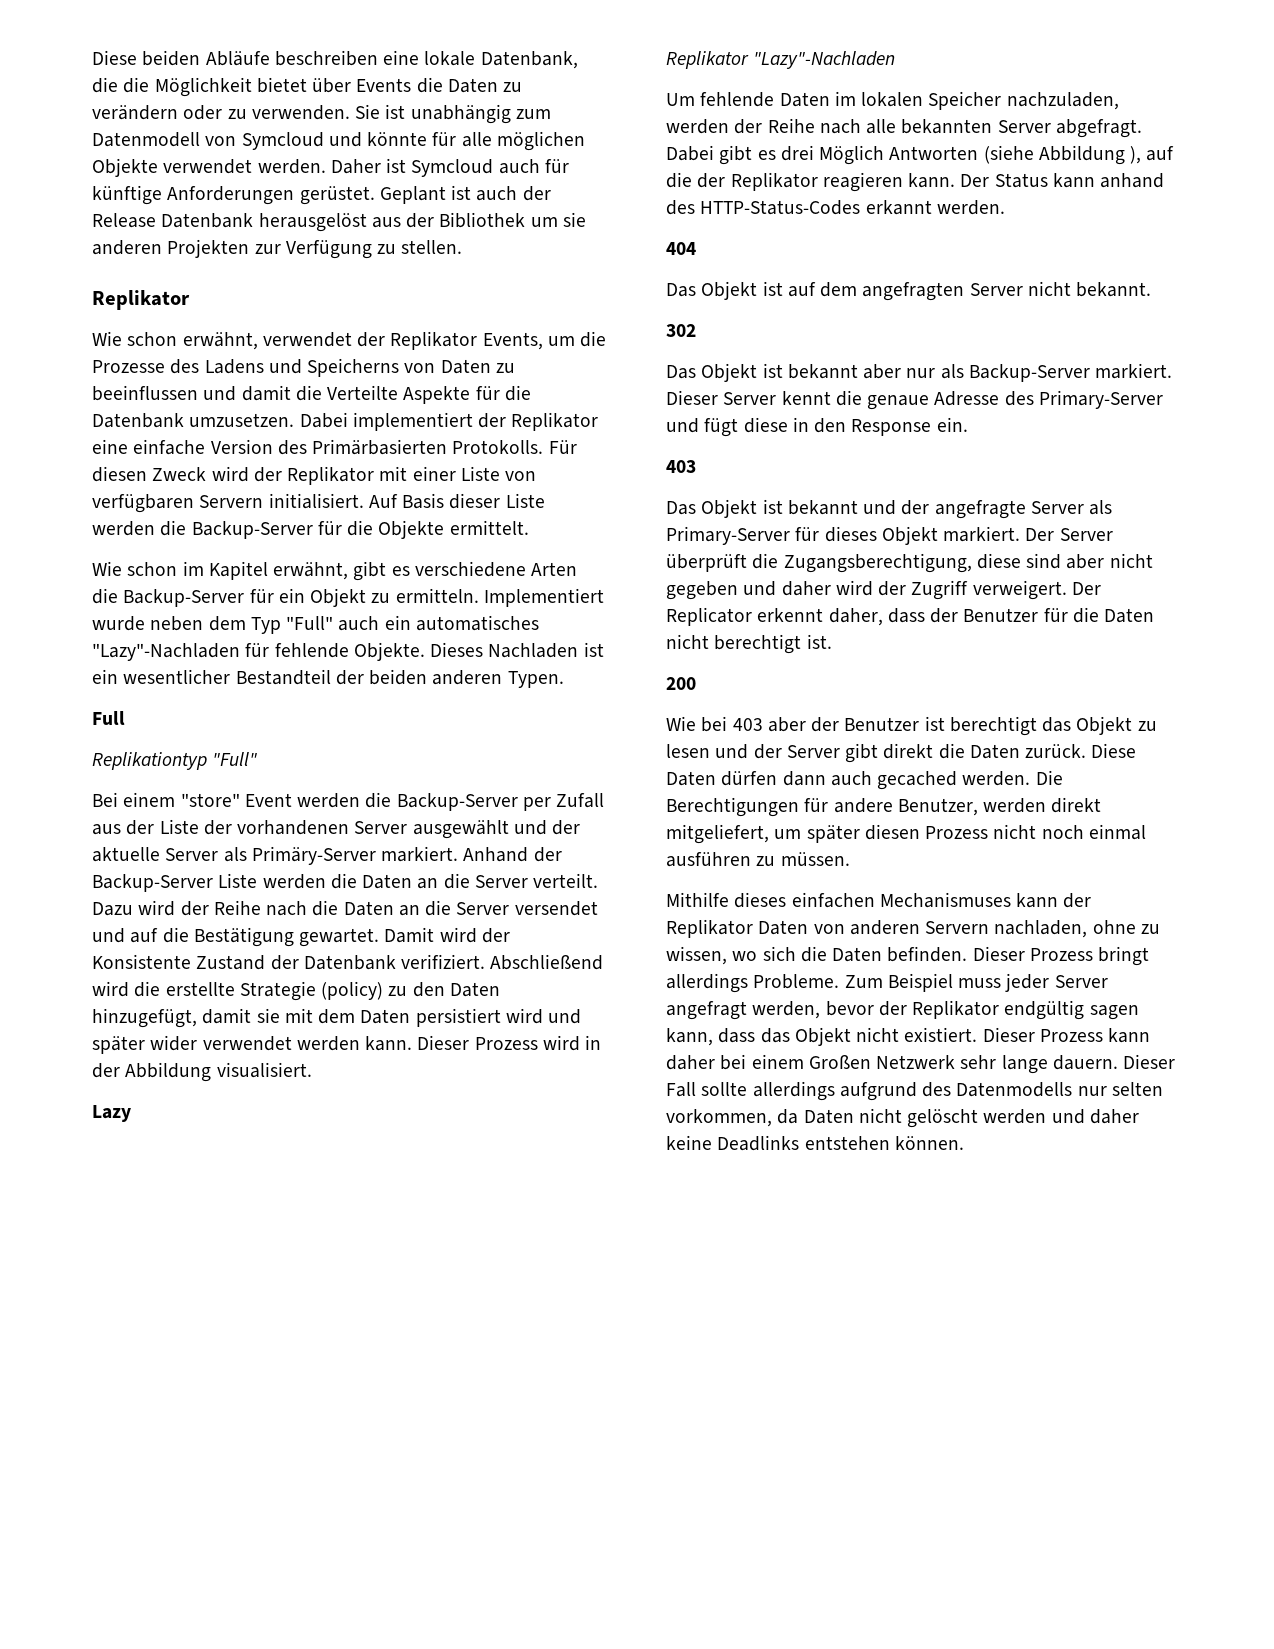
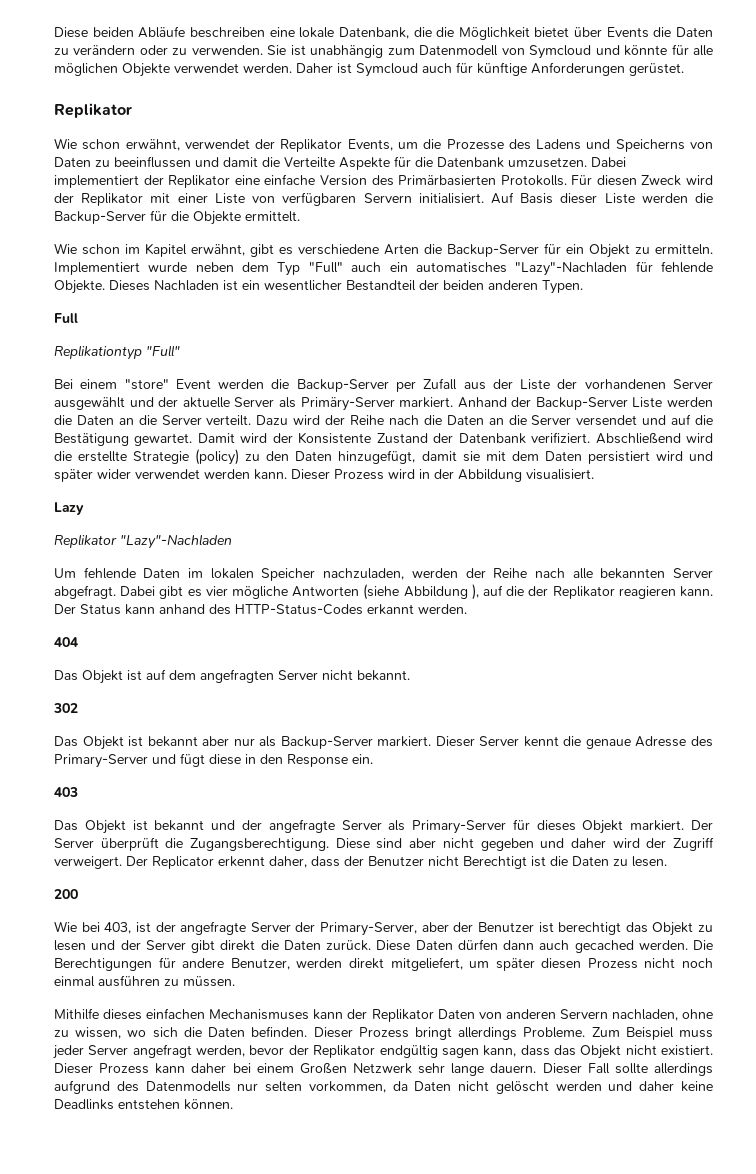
- Geplant ist auch der Release Datenbank herausgelöst aus der Bibliothek um sie anderen Projekten zur Verfügung zu stellen.
- Dabei gibt es drei Möglich Antworten (siehe Abbildung ), auf die der Replikator reagieren kann.
+ Dabei gibt es vier mögliche Antworten (siehe Abbildung ), auf die der Replikator reagieren kann.
- Der Server überprüft die Zugangsberechtigung, diese sind aber nicht gegeben und daher wird der Zugriff verweigert.
+ Der Server überprüft die Zugangsberechtigung. Diese sind aber nicht gegeben und daher wird der Zugriff verweigert.
- Der Replicator erkennt daher, dass der Benutzer für die Daten nicht berechtigt ist.
+ Der Replicator erkennt daher, dass der Benutzer nicht Berechtigt ist die Daten zu lesen.
  200
- Wie bei 403 aber der Benutzer ist berechtigt das Objekt zu lesen und der Server gibt direkt die Daten zurück.
+ Wie bei 403, ist der angefragte Server der Primary-Server, aber der Benutzer ist berechtigt das Objekt zu lesen und der Server gibt direkt die Daten zurück.

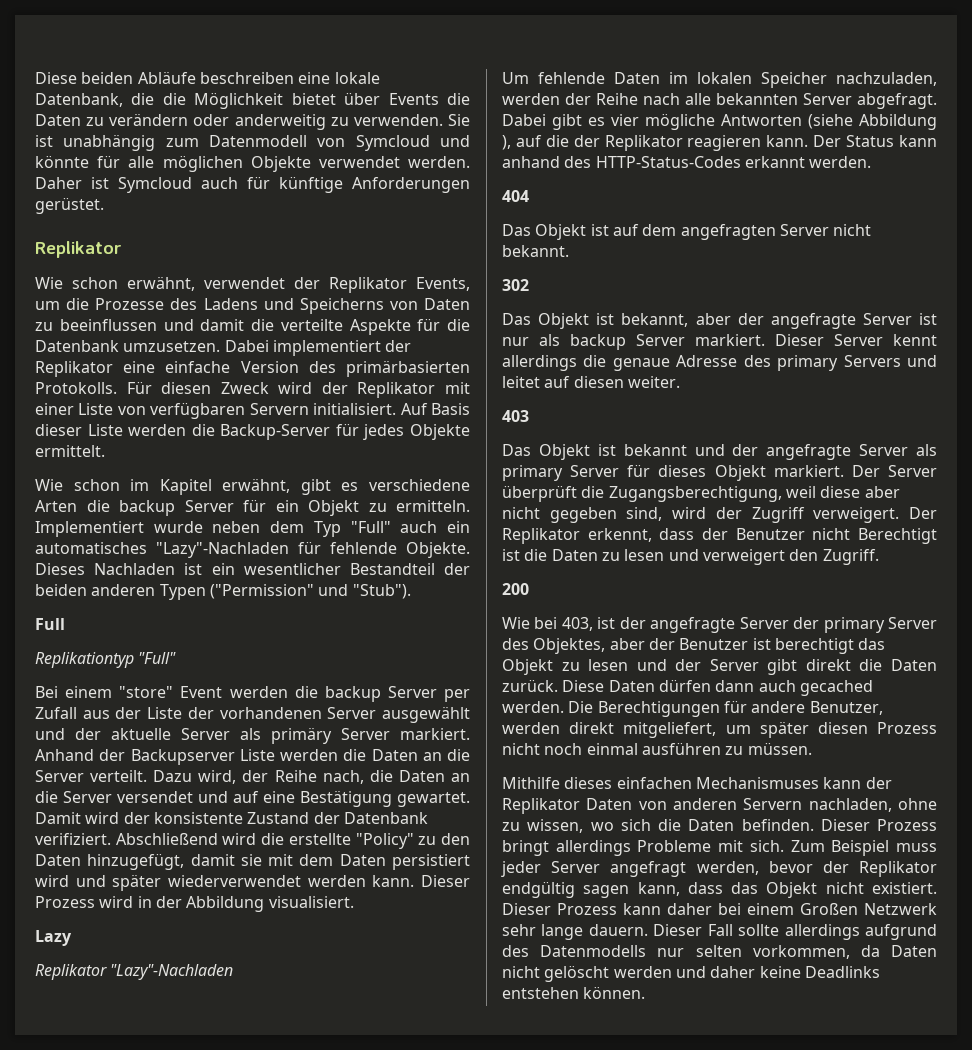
- Diese beiden Abläufe beschreiben eine lokale Datenbank, die die Möglichkeit bietet über Events die Daten zu verändern oder zu verwenden.
+ Diese beiden Abläufe beschreiben eine lokale Datenbank, die die Möglichkeit bietet über Events die Daten zu verändern oder anderweitig zu verwenden.
- Wie schon erwähnt, verwendet der Replikator Events, um die Prozesse des Ladens und Speicherns von Daten zu beeinflussen und damit die Verteilte Aspekte für die Datenbank umzusetzen.
+ Wie schon erwähnt, verwendet der Replikator Events, um die Prozesse des Ladens und Speicherns von Daten zu beeinflussen und damit die verteilte Aspekte für die Datenbank umzusetzen.
- Dabei implementiert der Replikator eine einfache Version des Primärbasierten Protokolls.
+ Dabei implementiert der Replikator eine einfache Version des primärbasierten Protokolls.
- Auf Basis dieser Liste werden die Backup-Server für die Objekte ermittelt.
+ Auf Basis dieser Liste werden die Backup-Server für jedes Objekte ermittelt.
- Wie schon im Kapitel erwähnt, gibt es verschiedene Arten die Backup-Server für ein Objekt zu ermitteln.
+ Wie schon im Kapitel erwähnt, gibt es verschiedene Arten die backup Server für ein Objekt zu ermitteln.
- Dieses Nachladen ist ein wesentlicher Bestandteil der beiden anderen Typen.
+ Dieses Nachladen ist ein wesentlicher Bestandteil der beiden anderen Typen ("Permission" und "Stub").
- Bei einem "store" Event werden die Backup-Server per Zufall aus der Liste der vorhandenen Server ausgewählt und der aktuelle Server als Primäry-Server markiert.
+ Bei einem "store" Event werden die backup Server per Zufall aus der Liste der vorhandenen Server ausgewählt und der aktuelle Server als primäry Server markiert.
- Anhand der Backup-Server Liste werden die Daten an die Server verteilt.
+ Anhand der Backupserver Liste werden die Daten an die Server verteilt.
- Dazu wird der Reihe nach die Daten an die Server versendet und auf die Bestätigung gewartet.
+ Dazu wird, der Reihe nach, die Daten an die Server versendet und auf eine Bestätigung gewartet.
- Damit wird der Konsistente Zustand der Datenbank verifiziert.
+ Damit wird der konsistente Zustand der Datenbank verifiziert.
- Abschließend wird die erstellte Strategie (policy) zu den Daten hinzugefügt, damit sie mit dem Daten persistiert wird und später wider verwendet werden kann.
+ Abschließend wird die erstellte "Policy" zu den Daten hinzugefügt, damit sie mit dem Daten persistiert wird und später wiederverwendet werden kann.
- Das Objekt ist bekannt aber nur als Backup-Server markiert.
+ Das Objekt ist bekannt, aber der angefragte Server ist nur als backup Server markiert.
- Dieser Server kennt die genaue Adresse des Primary-Server und fügt diese in den Response ein.
+ Dieser Server kennt allerdings die genaue Adresse des primary Servers und leitet auf diesen weiter.
- Das Objekt ist bekannt und der angefragte Server als Primary-Server für dieses Objekt markiert.
+ Das Objekt ist bekannt und der angefragte Server als primary Server für dieses Objekt markiert.
- Der Server überprüft die Zugangsberechtigung. Diese sind aber nicht gegeben und daher wird der Zugriff verweigert.
+ Der Server überprüft die Zugangsberechtigung, weil diese aber nicht gegeben sind, wird der Zugriff verweigert.
- Der Replicator erkennt daher, dass der Benutzer nicht Berechtigt ist die Daten zu lesen.
+ Der Replikator erkennt, dass der Benutzer nicht Berechtigt ist die Daten zu lesen und verweigert den Zugriff.
- Wie bei 403, ist der angefragte Server der Primary-Server, aber der Benutzer ist berechtigt das Objekt zu lesen und der Server gibt direkt die Daten zurück.
+ Wie bei 403, ist der angefragte Server der primary Server des Objektes, aber der Benutzer ist berechtigt das Objekt zu lesen und der Server gibt direkt die Daten zurück.
- Dieser Prozess bringt allerdings Probleme.
+ Dieser Prozess bringt allerdings Probleme mit sich.

